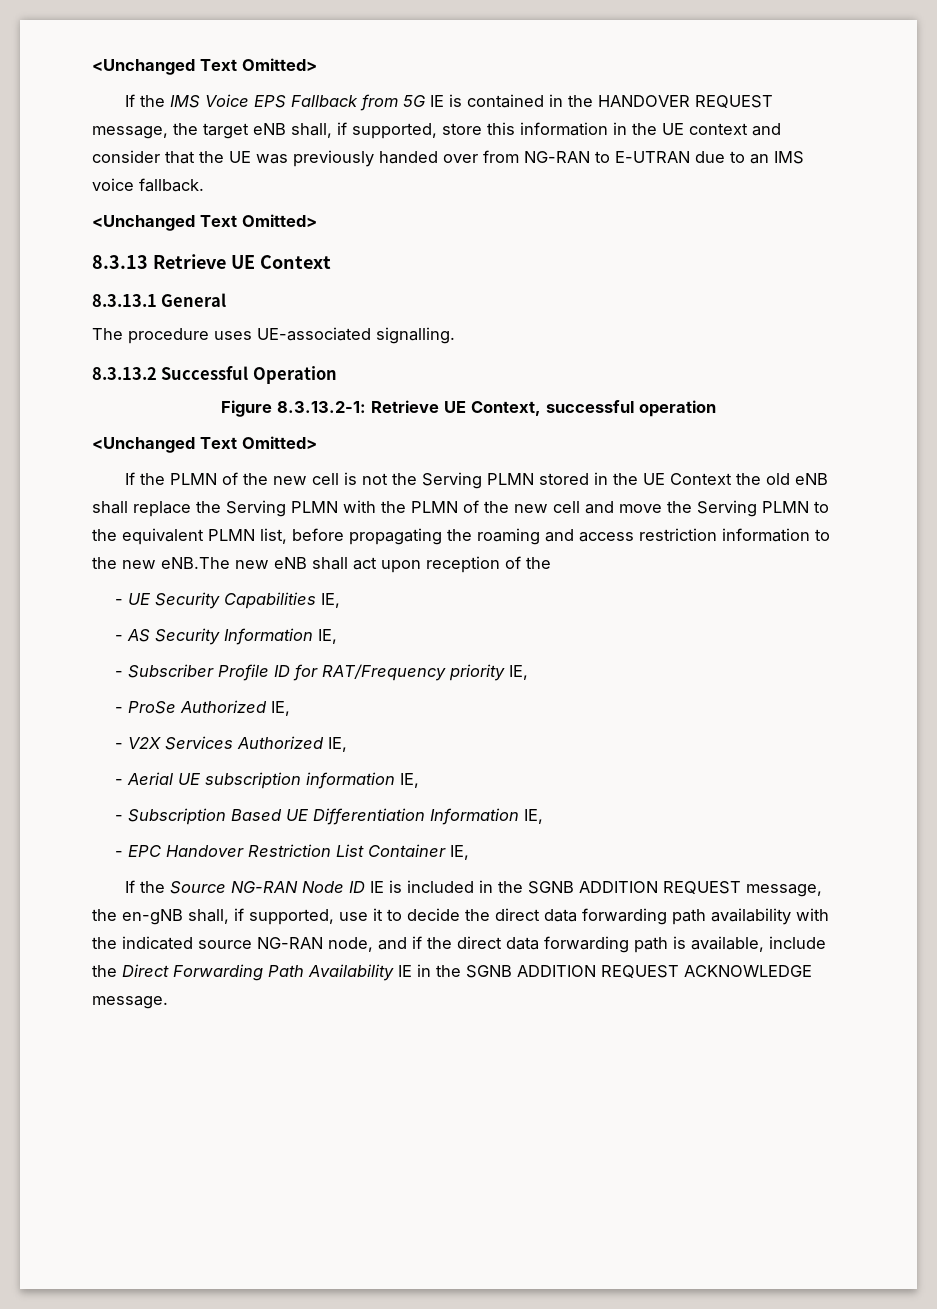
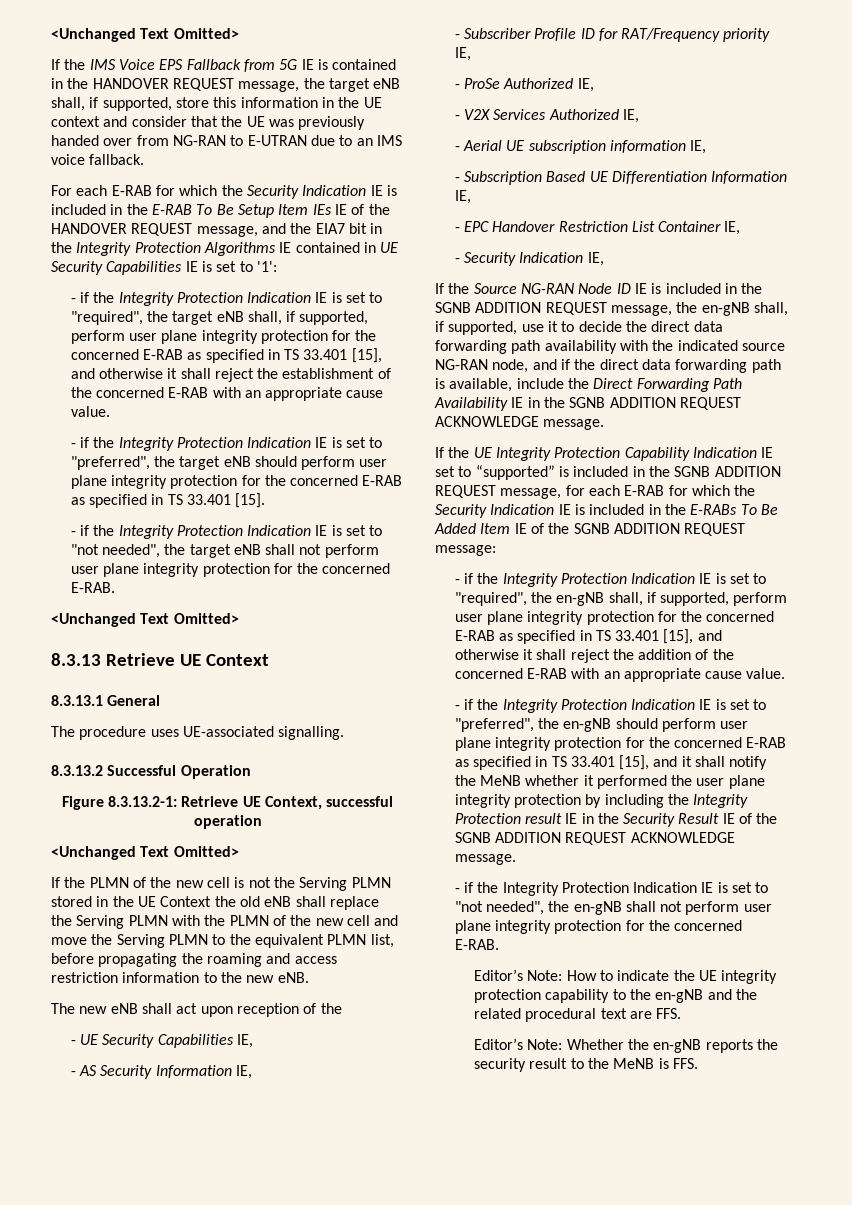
+ For each E-RAB for which the Security Indication IE is included in the E-RAB To Be Setup Item IEs IE of the HANDOVER REQUEST message, and the EIA7 bit in the Integrity Protection Algorithms IE contained in UE Security Capabilities IE is set to '1':
+ - if the Integrity Protection Indication IE is set to "required", the target eNB shall, if supported, perform user plane integrity protection for the concerned E-RAB as specified in TS 33.401 [15], and otherwise it shall reject the establishment of the concerned E-RAB with an appropriate cause value.
+ - if the Integrity Protection Indication IE is set to "preferred", the target eNB should perform user plane integrity protection for the concerned E-RAB as specified in TS 33.401 [15].
+ - if the Integrity Protection Indication IE is set to "not needed", the target eNB shall not perform user plane integrity protection for the concerned E-RAB.
- If the PLMN of the new cell is not the Serving PLMN stored in the UE Context the old eNB shall replace the Serving PLMN with the PLMN of the new cell and move the Serving PLMN to the equivalent PLMN list, before propagating the roaming and access restriction information to the new eNB.The new eNB shall act upon reception of the
+ If the PLMN of the new cell is not the Serving PLMN stored in the UE Context the old eNB shall replace the Serving PLMN with the PLMN of the new cell and move the Serving PLMN to the equivalent PLMN list, before propagating the roaming and access restriction information to the new eNB.
+ The new eNB shall act upon reception of the
+ - Security Indication IE,
+ If the UE Integrity Protection Capability Indication IE set to “supported” is included in the SGNB ADDITION REQUEST message, for each E-RAB for which the Security Indication IE is included in the E-RABs To Be Added Item IE of the SGNB ADDITION REQUEST message:
+ - if the Integrity Protection Indication IE is set to "required", the en-gNB shall, if supported, perform user plane integrity protection for the concerned E-RAB as specified in TS 33.401 [15], and otherwise it shall reject the addition of the concerned E-RAB with an appropriate cause value.
+ - if the Integrity Protection Indication IE is set to "preferred", the en-gNB should perform user plane integrity protection for the concerned E-RAB as specified in TS 33.401 [15], and it shall notify the MeNB whether it performed the user plane integrity protection by including the Integrity Protection result IE in the Security Result IE of the SGNB ADDITION REQUEST ACKNOWLEDGE message.
+ - if the Integrity Protection Indication IE is set to "not needed", the en-gNB shall not perform user plane integrity protection for the concerned E-RAB.
+ Editor’s Note: How to indicate the UE integrity protection capability to the en-gNB and the related procedural text are FFS.
+ Editor’s Note: Whether the en-gNB reports the security result to the MeNB is FFS.

